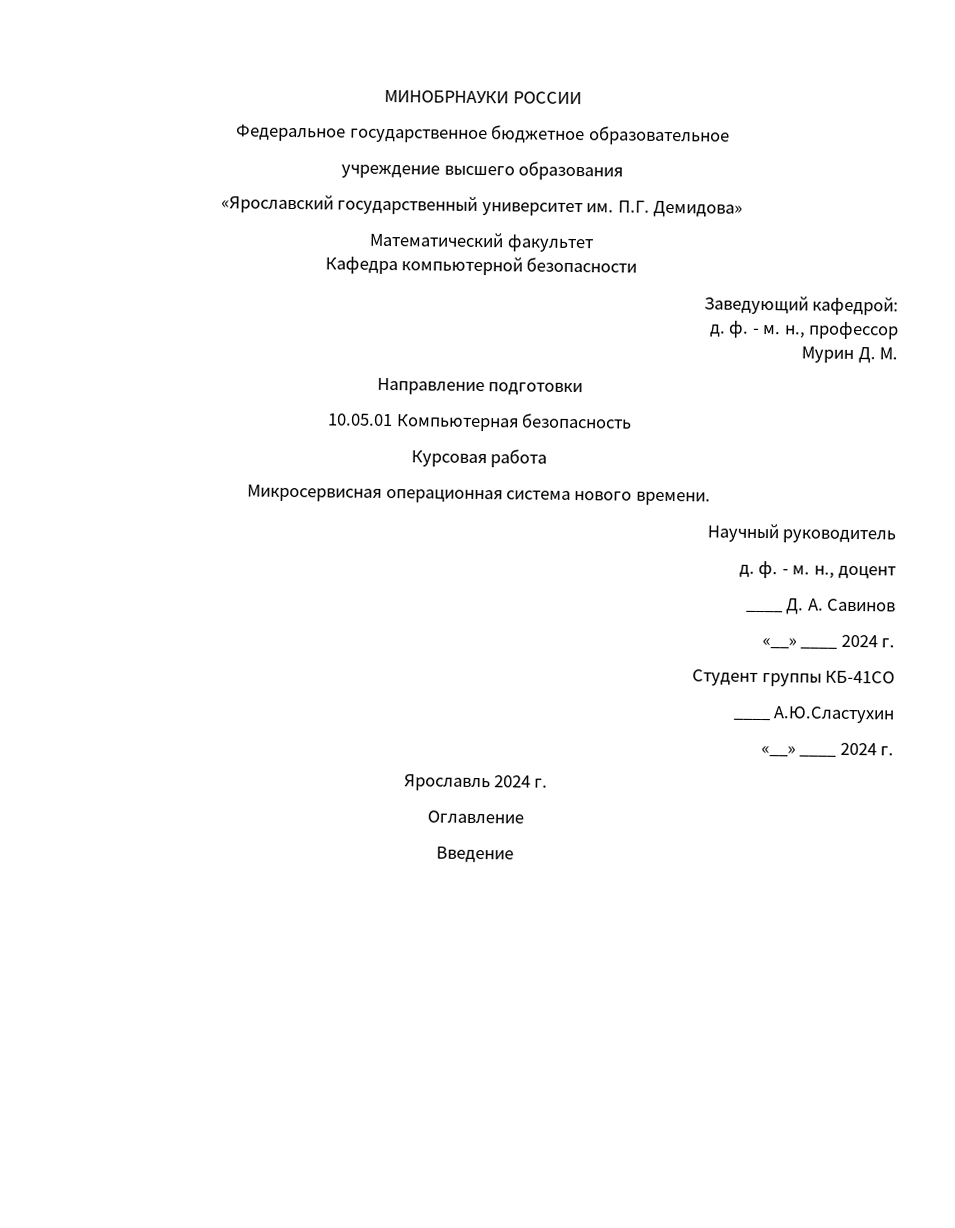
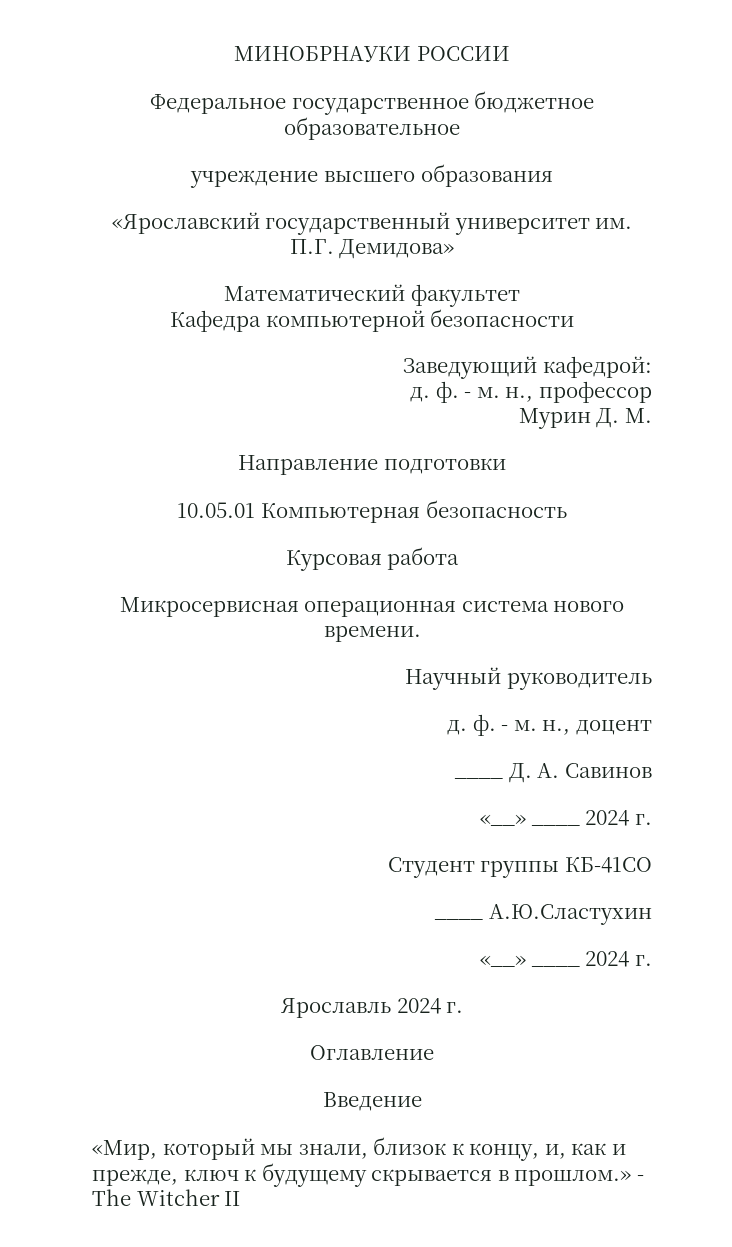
+ «Мир, который мы знали, близок к концу, и, как и прежде, ключ к будущему скрывается в прошлом.» - The Witcher II

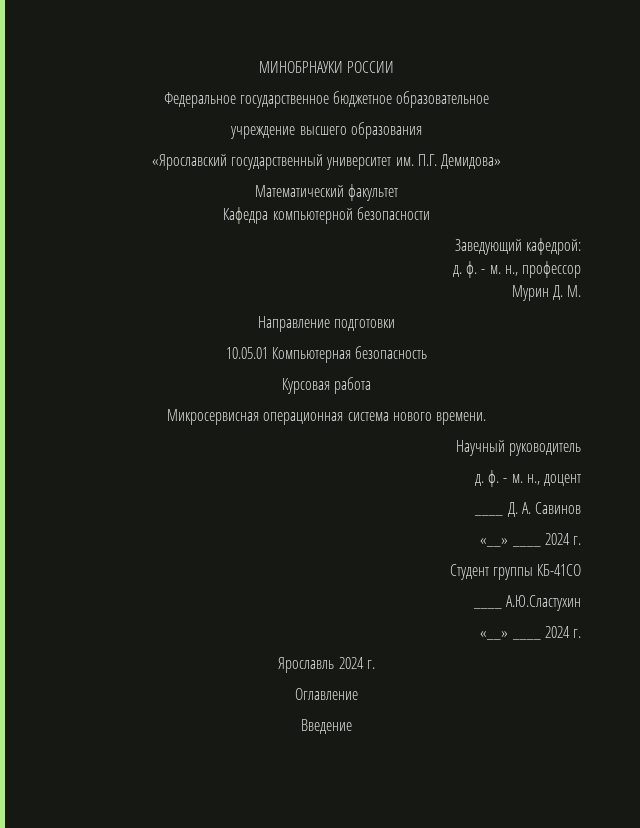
- «Мир, который мы знали, близок к концу, и, как и прежде, ключ к будущему скрывается в прошлом.» - The Witcher II

